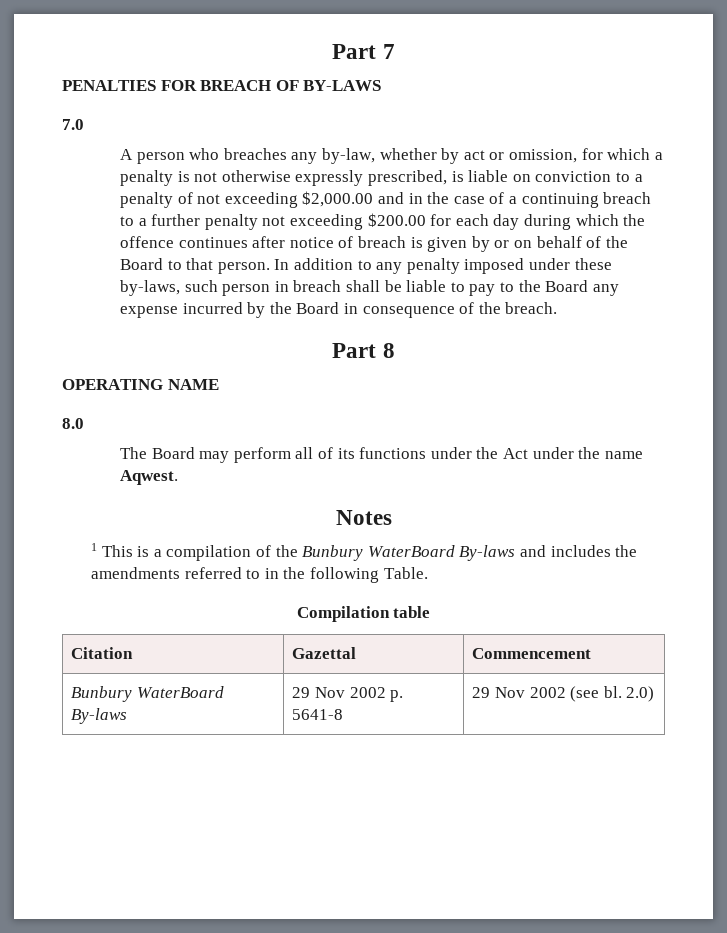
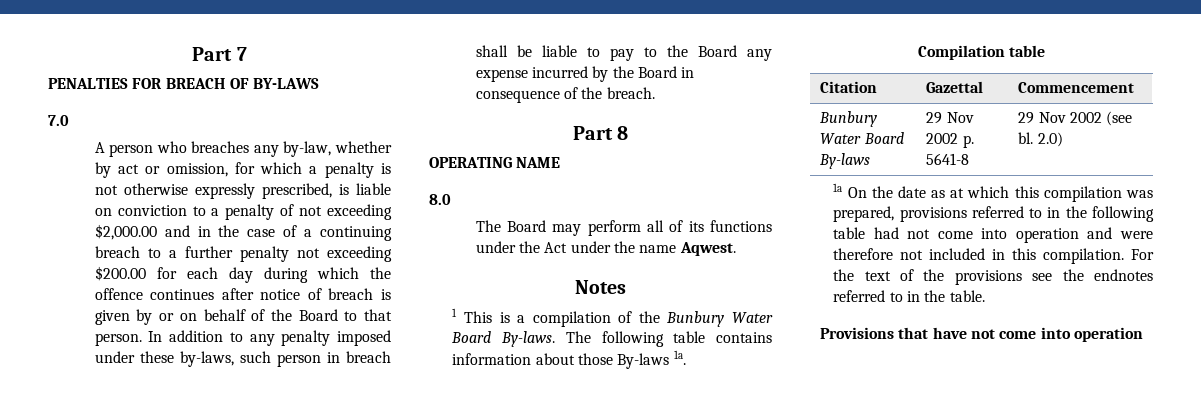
- 1 This is a compilation of the Bunbury WaterBoard By-laws and includes the amendments referred to in the following Table.
+ 1 This is a compilation of the Bunbury Water Board By-laws. The following table contains information about those By-laws 1a.
- Bunbury WaterBoard By-laws | 29 Nov 2002 p. 5641-8 | 29 Nov 2002 (see bl. 2.0)
+ Bunbury Water Board By-laws | 29 Nov 2002 p. 5641-8 | 29 Nov 2002 (see bl. 2.0)
+ 1a On the date as at which this compilation was prepared, provisions referred to in the following table had not come into operation and were therefore not included in this compilation. For the text of the provisions see the endnotes referred to in the table.
+ Provisions that have not come into operation

